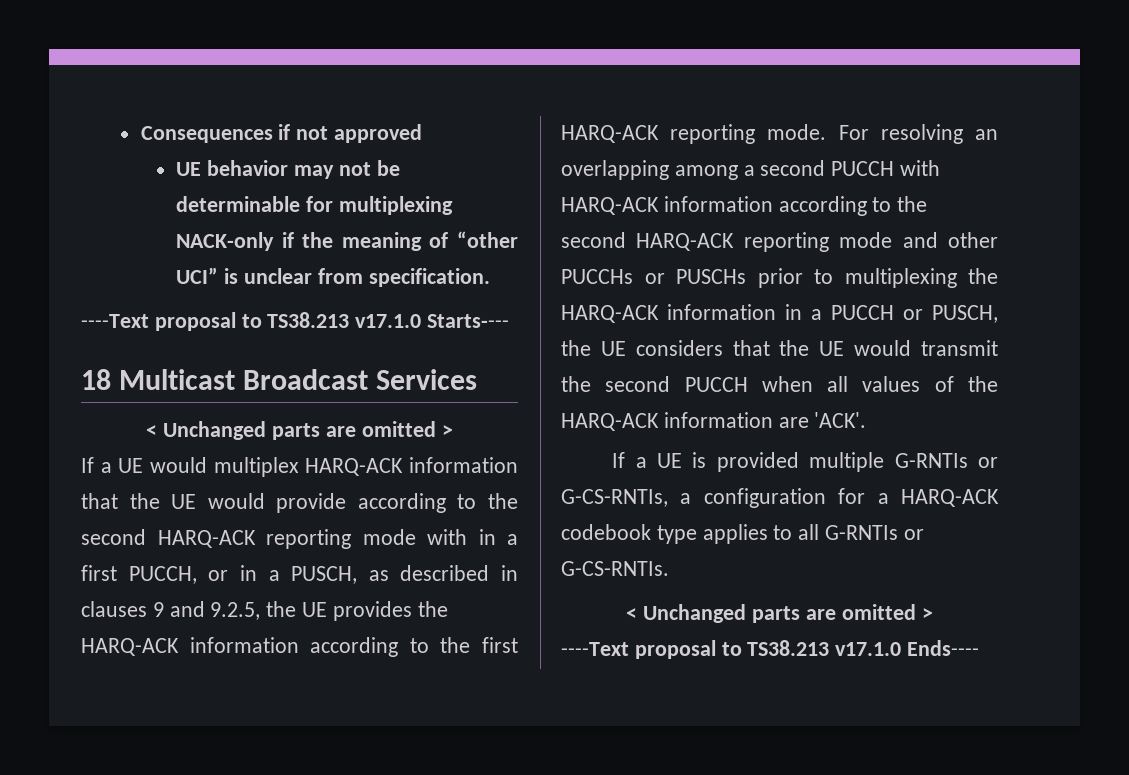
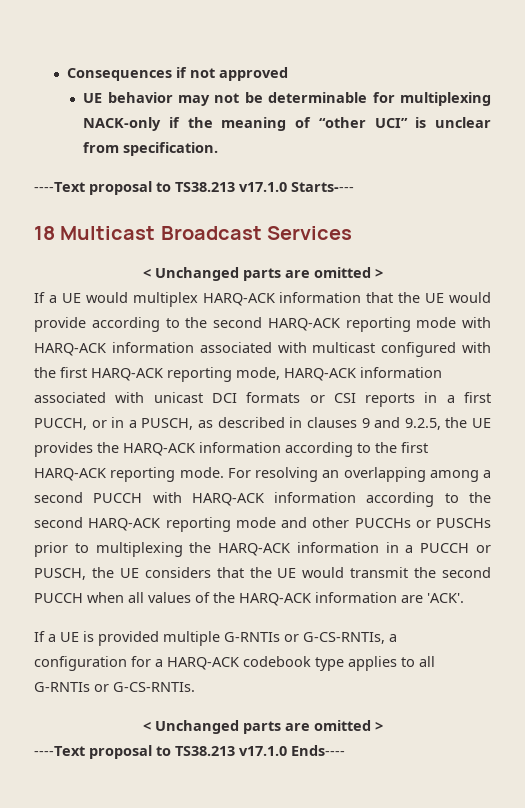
- If a UE would multiplex HARQ-ACK information that the UE would provide according to the second HARQ-ACK reporting mode with in a first PUCCH, or in a PUSCH, as described in clauses 9 and 9.2.5, the UE provides the HARQ-ACK information according to the first HARQ-ACK reporting mode.
+ If a UE would multiplex HARQ-ACK information that the UE would provide according to the second HARQ-ACK reporting mode with HARQ-ACK information associated with multicast configured with the first HARQ-ACK reporting mode, HARQ-ACK information associated with unicast DCI formats or CSI reports in a first PUCCH, or in a PUSCH, as described in clauses 9 and 9.2.5, the UE provides the HARQ-ACK information according to the first HARQ-ACK reporting mode.

